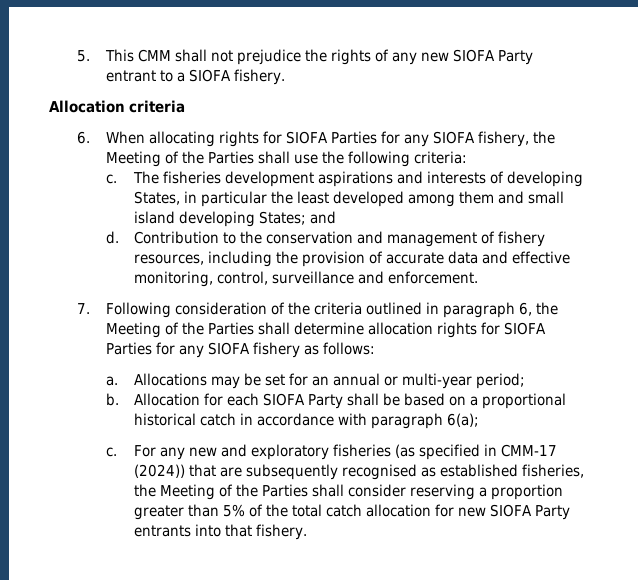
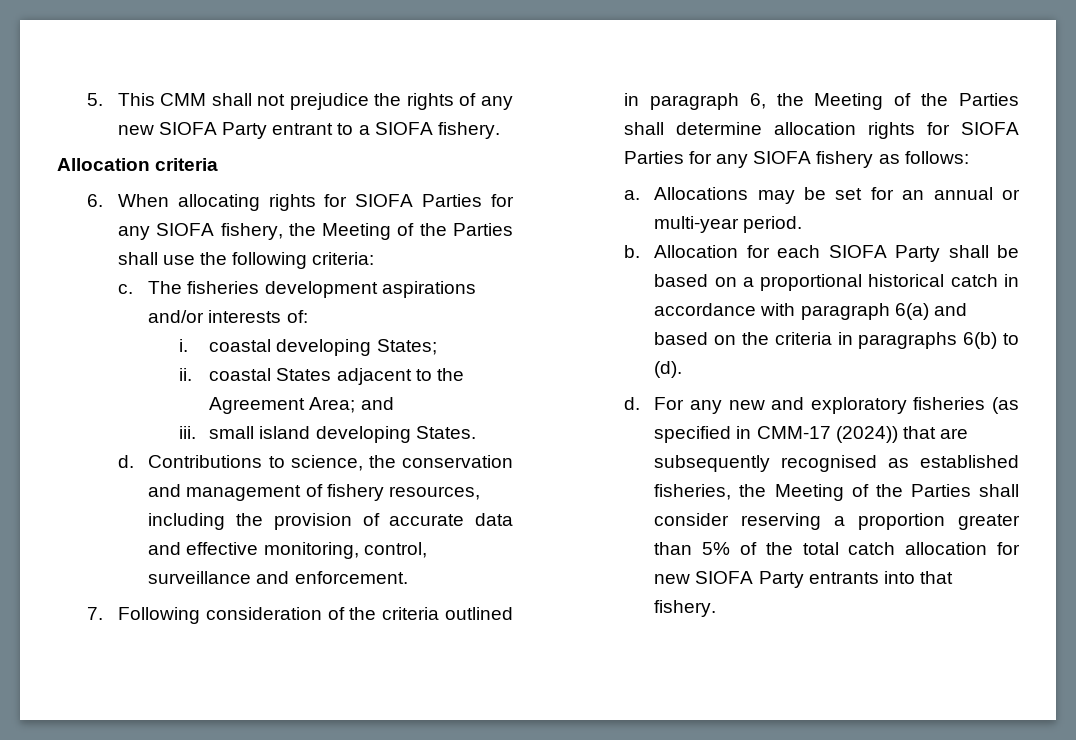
- The fisheries development aspirations and interests of developing States, in particular the least developed among them and small island developing States; and
- d. Contribution to the conservation and management of fishery resources, including the provision of accurate data and effective monitoring, control, surveillance and enforcement.
+ The fisheries development aspirations and/or interests of:
+ i. coastal developing States;
+ ii. coastal States adjacent to the Agreement Area; and
+ iii. small island developing States.
+ d. Contributions to science, the conservation and management of fishery resources, including the provision of accurate data and effective monitoring, control, surveillance and enforcement.
- Allocations may be set for an annual or multi-year period;
+ Allocations may be set for an annual or multi-year period.
- Allocation for each SIOFA Party shall be based on a proportional historical catch in accordance with paragraph 6(a);
- c.
+ Allocation for each SIOFA Party shall be based on a proportional historical catch in accordance with paragraph 6(a) and based on the criteria in paragraphs 6(b) to (d).
+ d.

